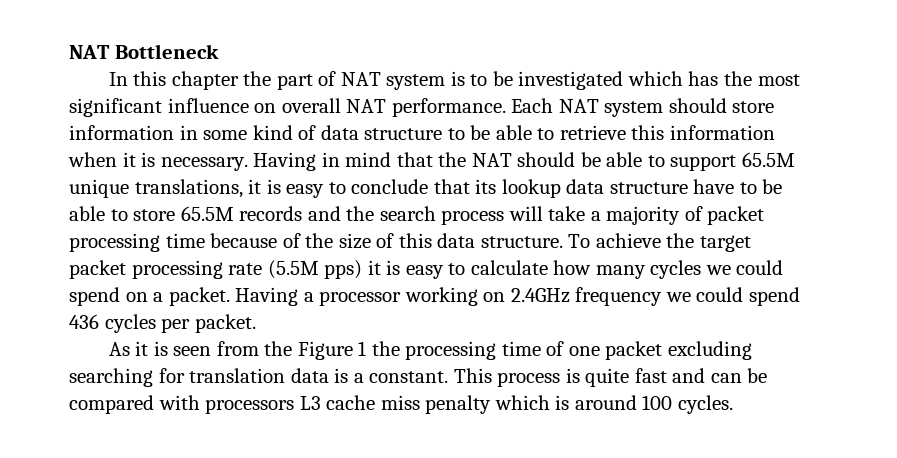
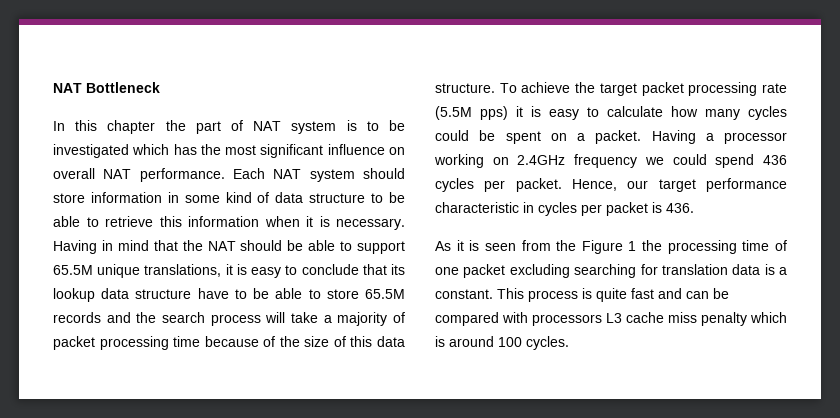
- To achieve the target packet processing rate (5.5M pps) it is easy to calculate how many cycles we could spend on a packet.
+ To achieve the target packet processing rate (5.5M pps) it is easy to calculate how many cycles could be spent on a packet.
+ Hence, our target performance characteristic in cycles per packet is 436.

